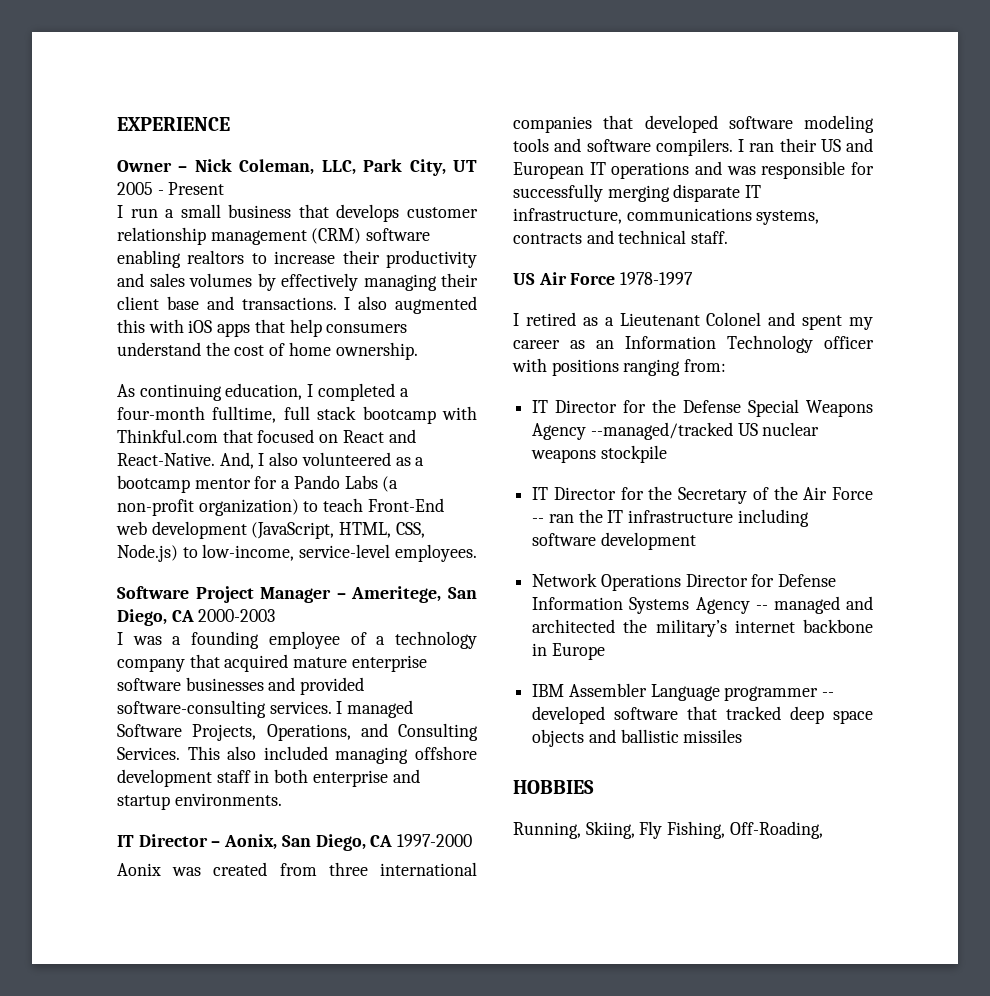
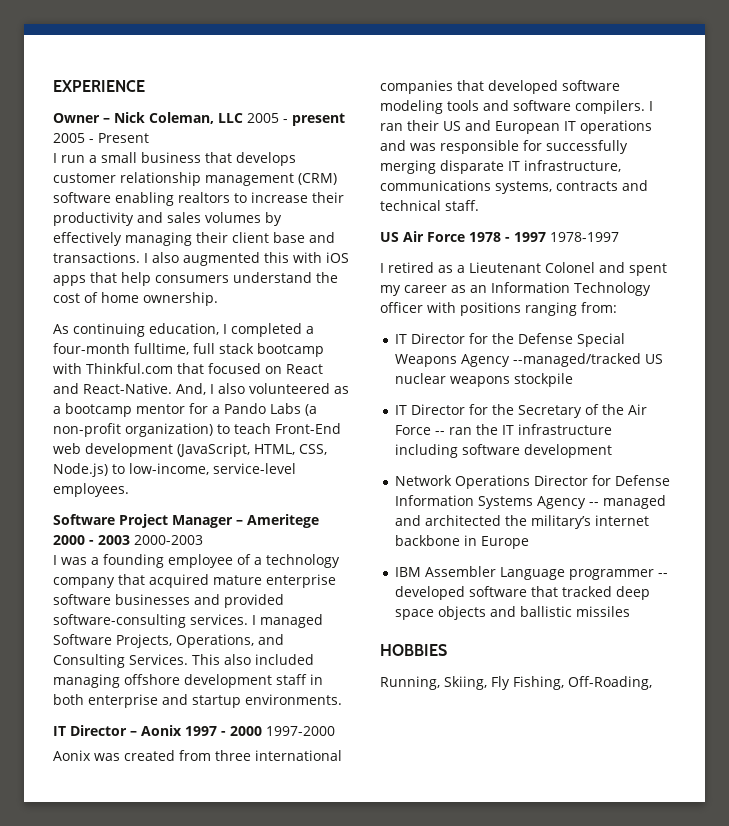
- Owner – Nick Coleman, LLC, Park City, UT 2005 - Present
+ Owner – Nick Coleman, LLC 2005 - present 2005 - Present
- Software Project Manager – Ameritege, San Diego, CA 2000-2003
+ Software Project Manager – Ameritege 2000 - 2003 2000-2003
- IT Director – Aonix, San Diego, CA 1997-2000
+ IT Director – Aonix 1997 - 2000 1997-2000
- US Air Force 1978-1997
+ US Air Force 1978 - 1997 1978-1997

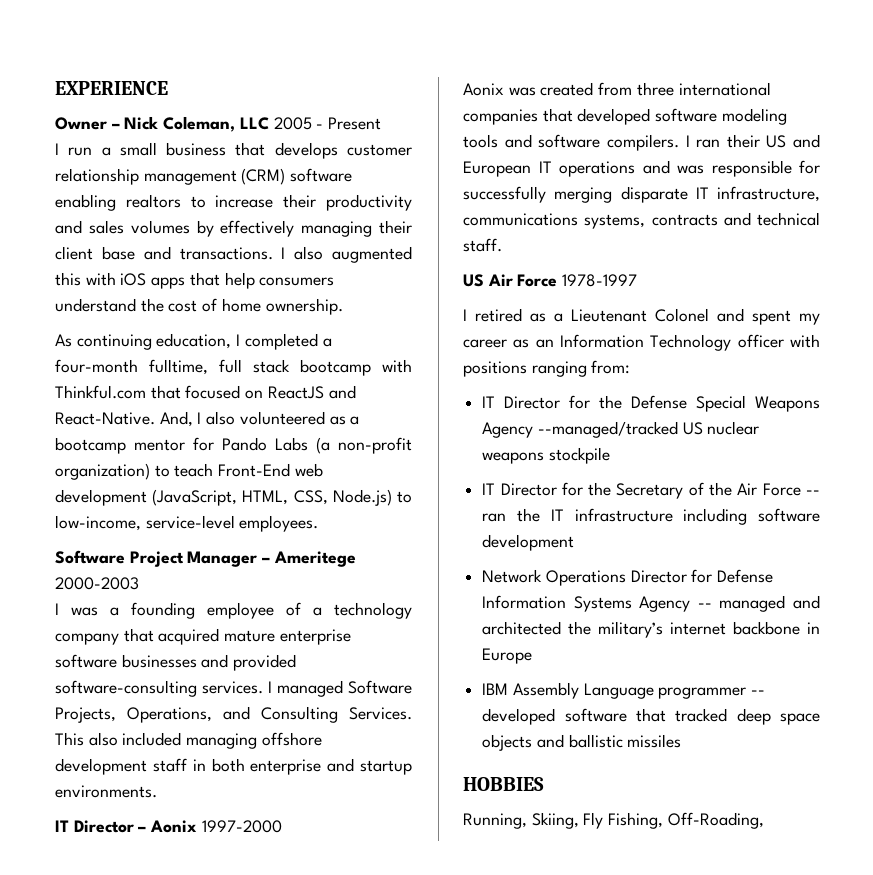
- Owner – Nick Coleman, LLC 2005 - present 2005 - Present
+ Owner – Nick Coleman, LLC 2005 - Present
- As continuing education, I completed a four-month fulltime, full stack bootcamp with Thinkful.com that focused on React and React-Native.
+ As continuing education, I completed a four-month fulltime, full stack bootcamp with Thinkful.com that focused on ReactJS and React-Native.
- And, I also volunteered as a bootcamp mentor for a Pando Labs (a non-profit organization) to teach Front-End web development (JavaScript, HTML, CSS, Node.js) to low-income, service-level employees.
+ And, I also volunteered as a bootcamp mentor for Pando Labs (a non-profit organization) to teach Front-End web development (JavaScript, HTML, CSS, Node.js) to low-income, service-level employees.
- Software Project Manager – Ameritege 2000 - 2003 2000-2003
+ Software Project Manager – Ameritege 2000-2003
- IT Director – Aonix 1997 - 2000 1997-2000
+ IT Director – Aonix 1997-2000
- US Air Force 1978 - 1997 1978-1997
+ US Air Force 1978-1997
- IBM Assembler Language programmer -- developed software that tracked deep space objects and ballistic missiles
+ IBM Assembly Language programmer -- developed software that tracked deep space objects and ballistic missiles

